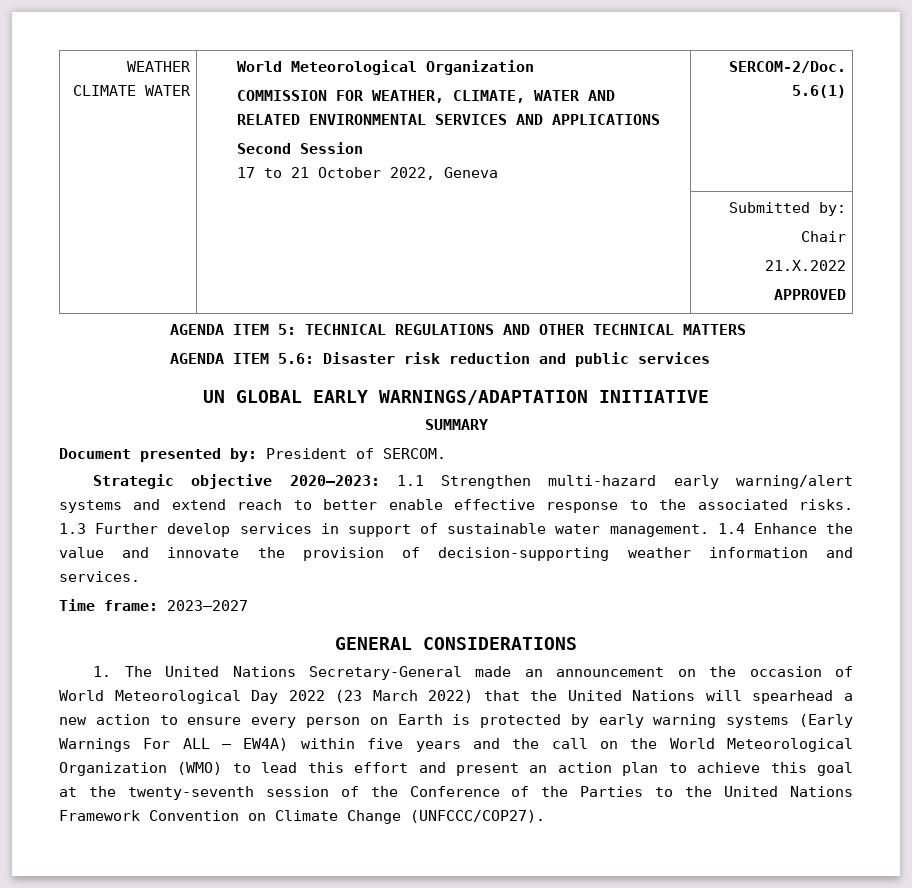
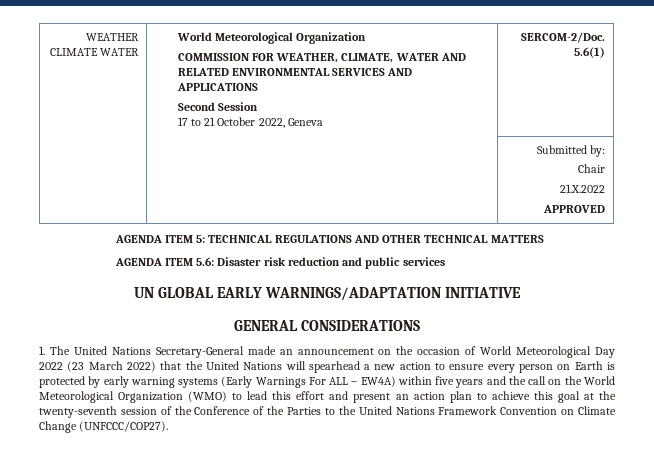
- SUMMARY
- Document presented by: President of SERCOM.
- Strategic objective 2020–2023: 1.1 Strengthen multi-hazard early warning/alert systems and extend reach to better enable effective response to the associated risks. 1.3 Further develop services in support of sustainable water management. 1.4 Enhance the value and innovate the provision of decision-supporting weather information and services.
- Time frame: 2023–2027

